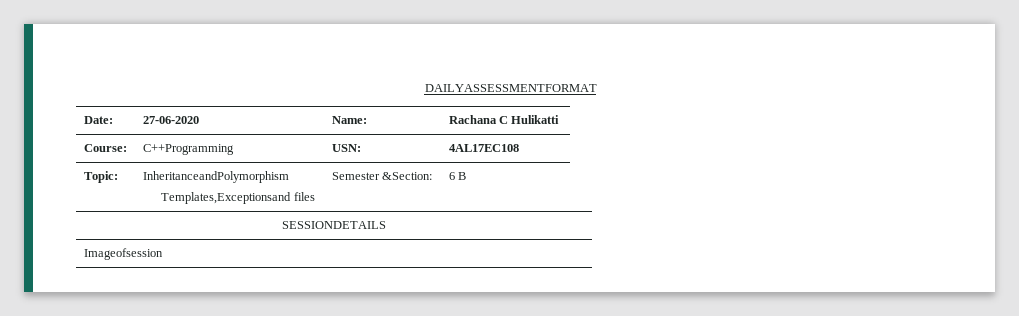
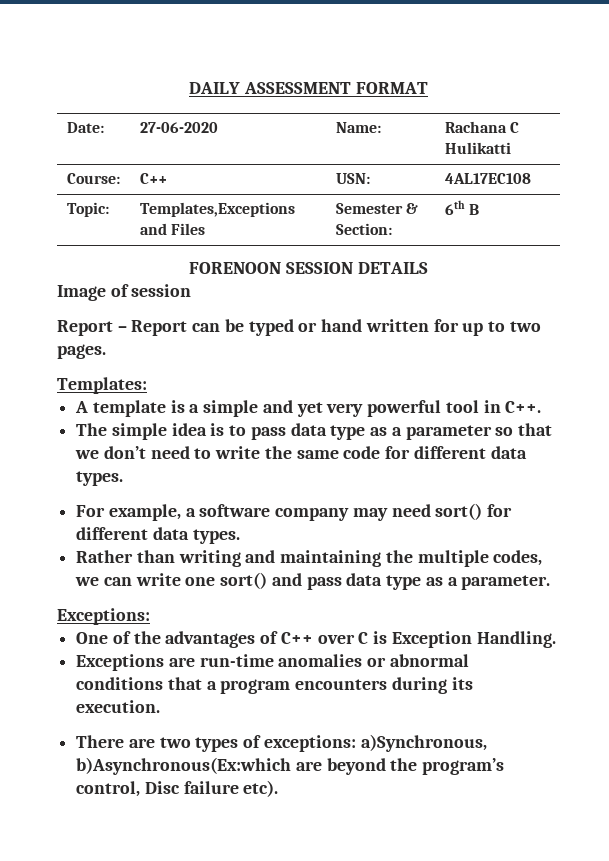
- DAILYASSESSMENTFORMAT
+ DAILY ASSESSMENT FORMAT
- Course: | C++Programming | USN: | 4AL17EC108
+ Course: | C++ | USN: | 4AL17EC108
- Topic: | InheritanceandPolymorphism
- Templates,Exceptionsand files | Semester &Section: | 6 B
- SESSIONDETAILS
- Imageofsession
+ Topic: | Templates,Exceptions and Files | Semester & Section: | 6th B
+ FORENOON SESSION DETAILS
+ Image of session
+ Report – Report can be typed or hand written for up to two pages.
+ Templates:
+ A template is a simple and yet very powerful tool in C++.
+ The simple idea is to pass data type as a parameter so that we don’t need to write the same code for different data types.
+ For example, a software company may need sort() for different data types.
+ Rather than writing and maintaining the multiple codes, we can write one sort() and pass data type as a parameter.
+ Exceptions:
+ One of the advantages of C++ over C is Exception Handling.
+ Exceptions are run-time anomalies or abnormal conditions that a program encounters during its execution.
+ There are two types of exceptions: a)Synchronous, b)Asynchronous(Ex:which are beyond the program’s control, Disc failure etc).

